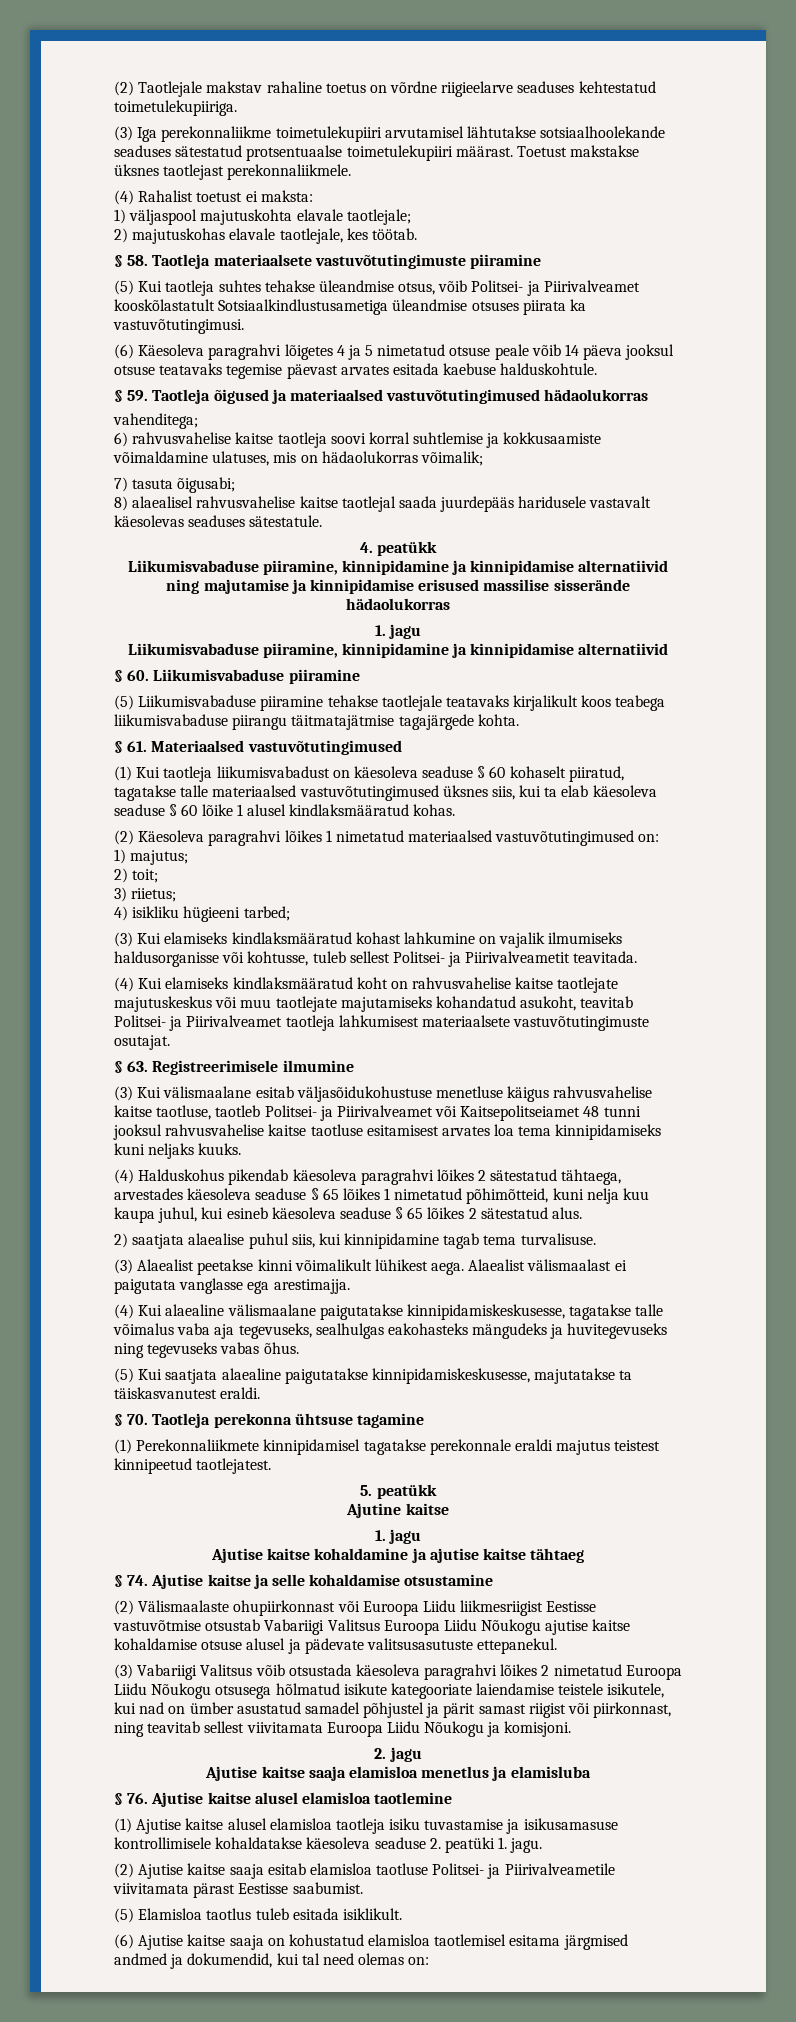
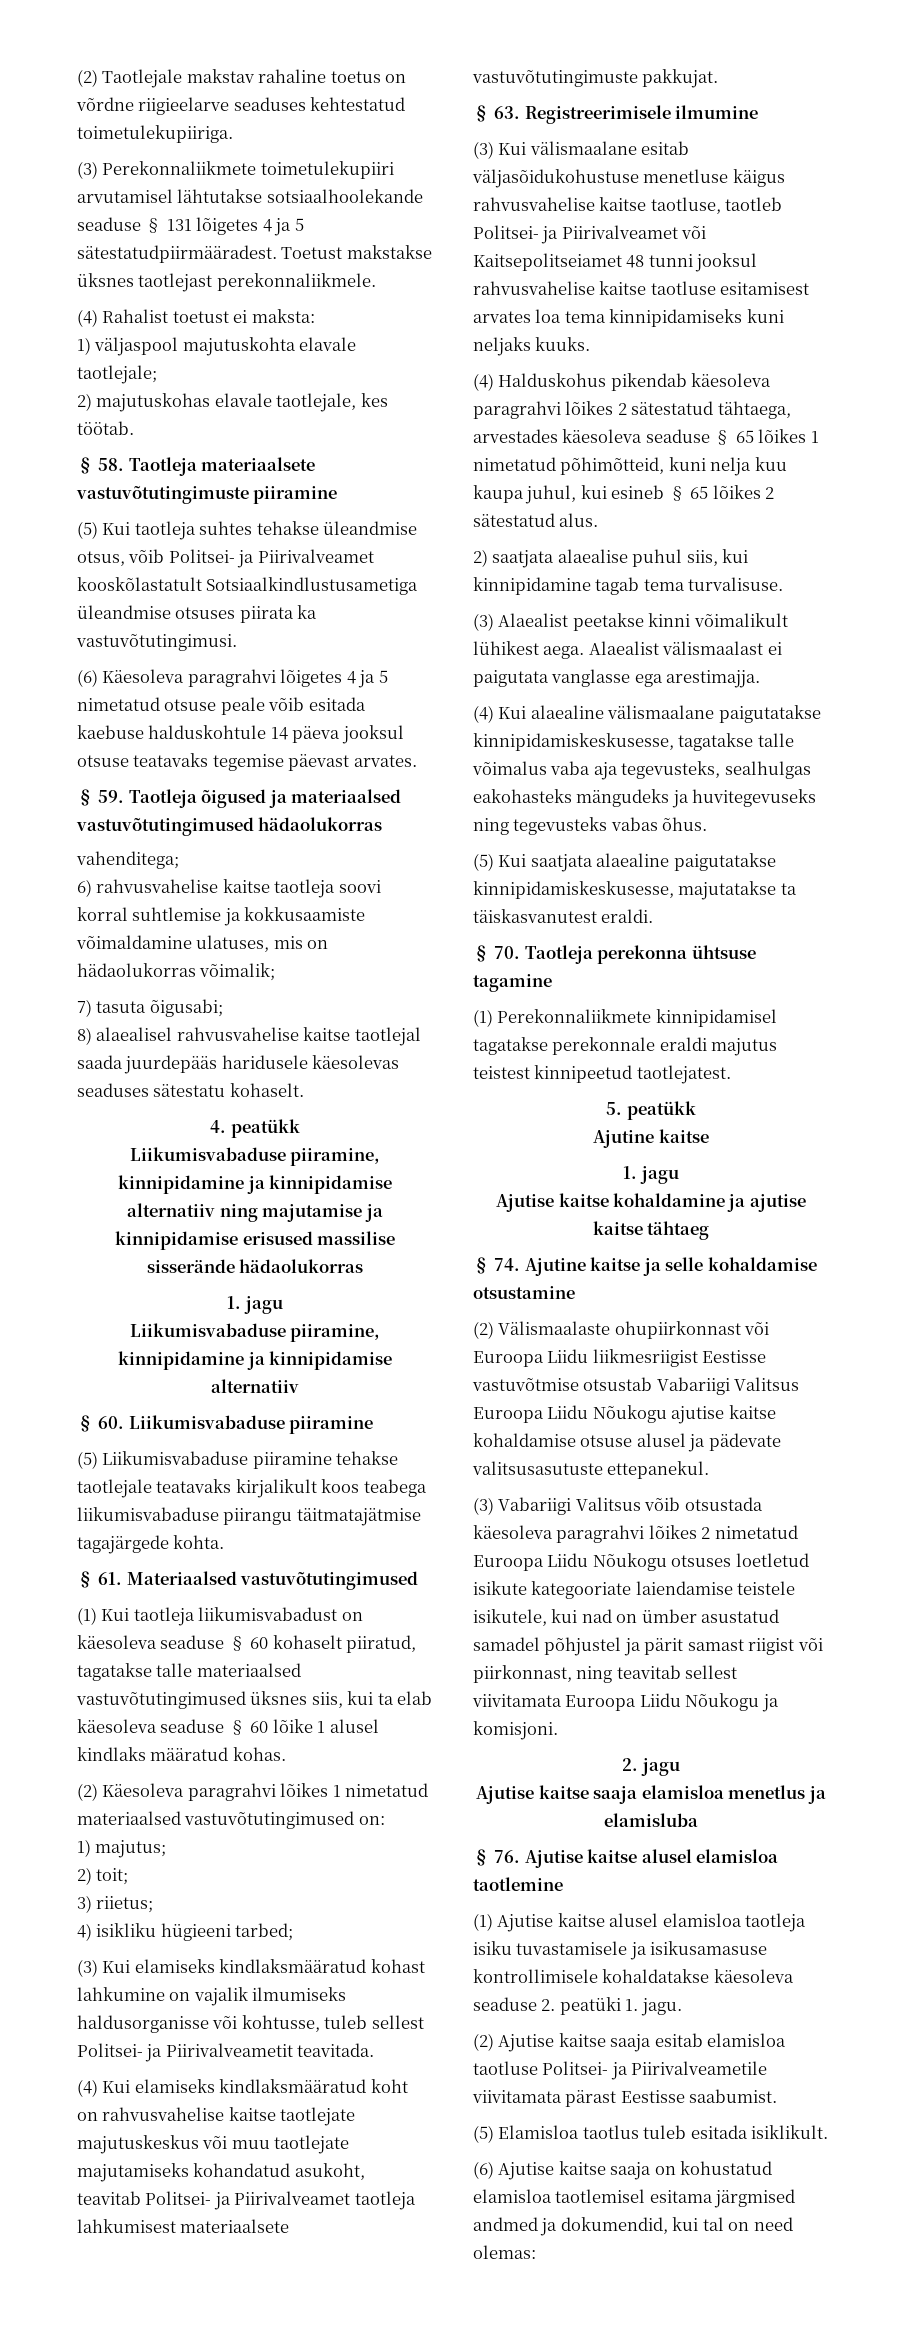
- (3) Iga perekonnaliikme toimetulekupiiri arvutamisel lähtutakse sotsiaalhoolekande seaduses sätestatud protsentuaalse toimetulekupiiri määrast.
+ (3) Perekonnaliikmete toimetulekupiiri arvutamisel lähtutakse sotsiaalhoolekande seaduse § 131 lõigetes 4 ja 5 sätestatudpiirmääradest.
- (6) Käesoleva paragrahvi lõigetes 4 ja 5 nimetatud otsuse peale võib 14 päeva jooksul otsuse teatavaks tegemise päevast arvates esitada kaebuse halduskohtule.
+ (6) Käesoleva paragrahvi lõigetes 4 ja 5 nimetatud otsuse peale võib esitada kaebuse halduskohtule 14 päeva jooksul otsuse teatavaks tegemise päevast arvates.
- 8) alaealisel rahvusvahelise kaitse taotlejal saada juurdepääs haridusele vastavalt käesolevas seaduses sätestatule.
+ 8) alaealisel rahvusvahelise kaitse taotlejal saada juurdepääs haridusele käesolevas seaduses sätestatu kohaselt.
- Liikumisvabaduse piiramine, kinnipidamine ja kinnipidamise alternatiivid ning majutamise ja kinnipidamise erisused massilise sisserände hädaolukorras
+ Liikumisvabaduse piiramine, kinnipidamine ja kinnipidamise alternatiiv ning majutamise ja kinnipidamise erisused massilise sisserände hädaolukorras
  1. jagu
- Liikumisvabaduse piiramine, kinnipidamine ja kinnipidamise alternatiivid
+ Liikumisvabaduse piiramine, kinnipidamine ja kinnipidamise alternatiiv
- (1) Kui taotleja liikumisvabadust on käesoleva seaduse § 60 kohaselt piiratud, tagatakse talle materiaalsed vastuvõtutingimused üksnes siis, kui ta elab käesoleva seaduse § 60 lõike 1 alusel kindlaksmääratud kohas.
+ (1) Kui taotleja liikumisvabadust on käesoleva seaduse § 60 kohaselt piiratud, tagatakse talle materiaalsed vastuvõtutingimused üksnes siis, kui ta elab käesoleva seaduse § 60 lõike 1 alusel kindlaks määratud kohas.
- (4) Kui elamiseks kindlaksmääratud koht on rahvusvahelise kaitse taotlejate majutuskeskus või muu taotlejate majutamiseks kohandatud asukoht, teavitab Politsei- ja Piirivalveamet taotleja lahkumisest materiaalsete vastuvõtutingimuste osutajat.
+ (4) Kui elamiseks kindlaksmääratud koht on rahvusvahelise kaitse taotlejate majutuskeskus või muu taotlejate majutamiseks kohandatud asukoht, teavitab Politsei- ja Piirivalveamet taotleja lahkumisest materiaalsete vastuvõtutingimuste pakkujat.
- (4) Halduskohus pikendab käesoleva paragrahvi lõikes 2 sätestatud tähtaega, arvestades käesoleva seaduse § 65 lõikes 1 nimetatud põhimõtteid, kuni nelja kuu kaupa juhul, kui esineb käesoleva seaduse § 65 lõikes 2 sätestatud alus.
+ (4) Halduskohus pikendab käesoleva paragrahvi lõikes 2 sätestatud tähtaega, arvestades käesoleva seaduse § 65 lõikes 1 nimetatud põhimõtteid, kuni nelja kuu kaupa juhul, kui esineb § 65 lõikes 2 sätestatud alus.
- (4) Kui alaealine välismaalane paigutatakse kinnipidamiskeskusesse, tagatakse talle võimalus vaba aja tegevuseks, sealhulgas eakohasteks mängudeks ja huvitegevuseks ning tegevuseks vabas õhus.
+ (4) Kui alaealine välismaalane paigutatakse kinnipidamiskeskusesse, tagatakse talle võimalus vaba aja tegevusteks, sealhulgas eakohasteks mängudeks ja huvitegevuseks ning tegevusteks vabas õhus.
- § 74. Ajutise kaitse ja selle kohaldamise otsustamine
+ § 74. Ajutine kaitse ja selle kohaldamise otsustamine
- (3) Vabariigi Valitsus võib otsustada käesoleva paragrahvi lõikes 2 nimetatud Euroopa Liidu Nõukogu otsusega hõlmatud isikute kategooriate laiendamise teistele isikutele, kui nad on ümber asustatud samadel põhjustel ja pärit samast riigist või piirkonnast, ning teavitab sellest viivitamata Euroopa Liidu Nõukogu ja komisjoni.
+ (3) Vabariigi Valitsus võib otsustada käesoleva paragrahvi lõikes 2 nimetatud Euroopa Liidu Nõukogu otsuses loetletud isikute kategooriate laiendamise teistele isikutele, kui nad on ümber asustatud samadel põhjustel ja pärit samast riigist või piirkonnast, ning teavitab sellest viivitamata Euroopa Liidu Nõukogu ja komisjoni.
- (1) Ajutise kaitse alusel elamisloa taotleja isiku tuvastamise ja isikusamasuse kontrollimisele kohaldatakse käesoleva seaduse 2. peatüki 1. jagu.
+ (1) Ajutise kaitse alusel elamisloa taotleja isiku tuvastamisele ja isikusamasuse kontrollimisele kohaldatakse käesoleva seaduse 2. peatüki 1. jagu.
- (6) Ajutise kaitse saaja on kohustatud elamisloa taotlemisel esitama järgmised andmed ja dokumendid, kui tal need olemas on:
+ (6) Ajutise kaitse saaja on kohustatud elamisloa taotlemisel esitama järgmised andmed ja dokumendid, kui tal on need olemas:

